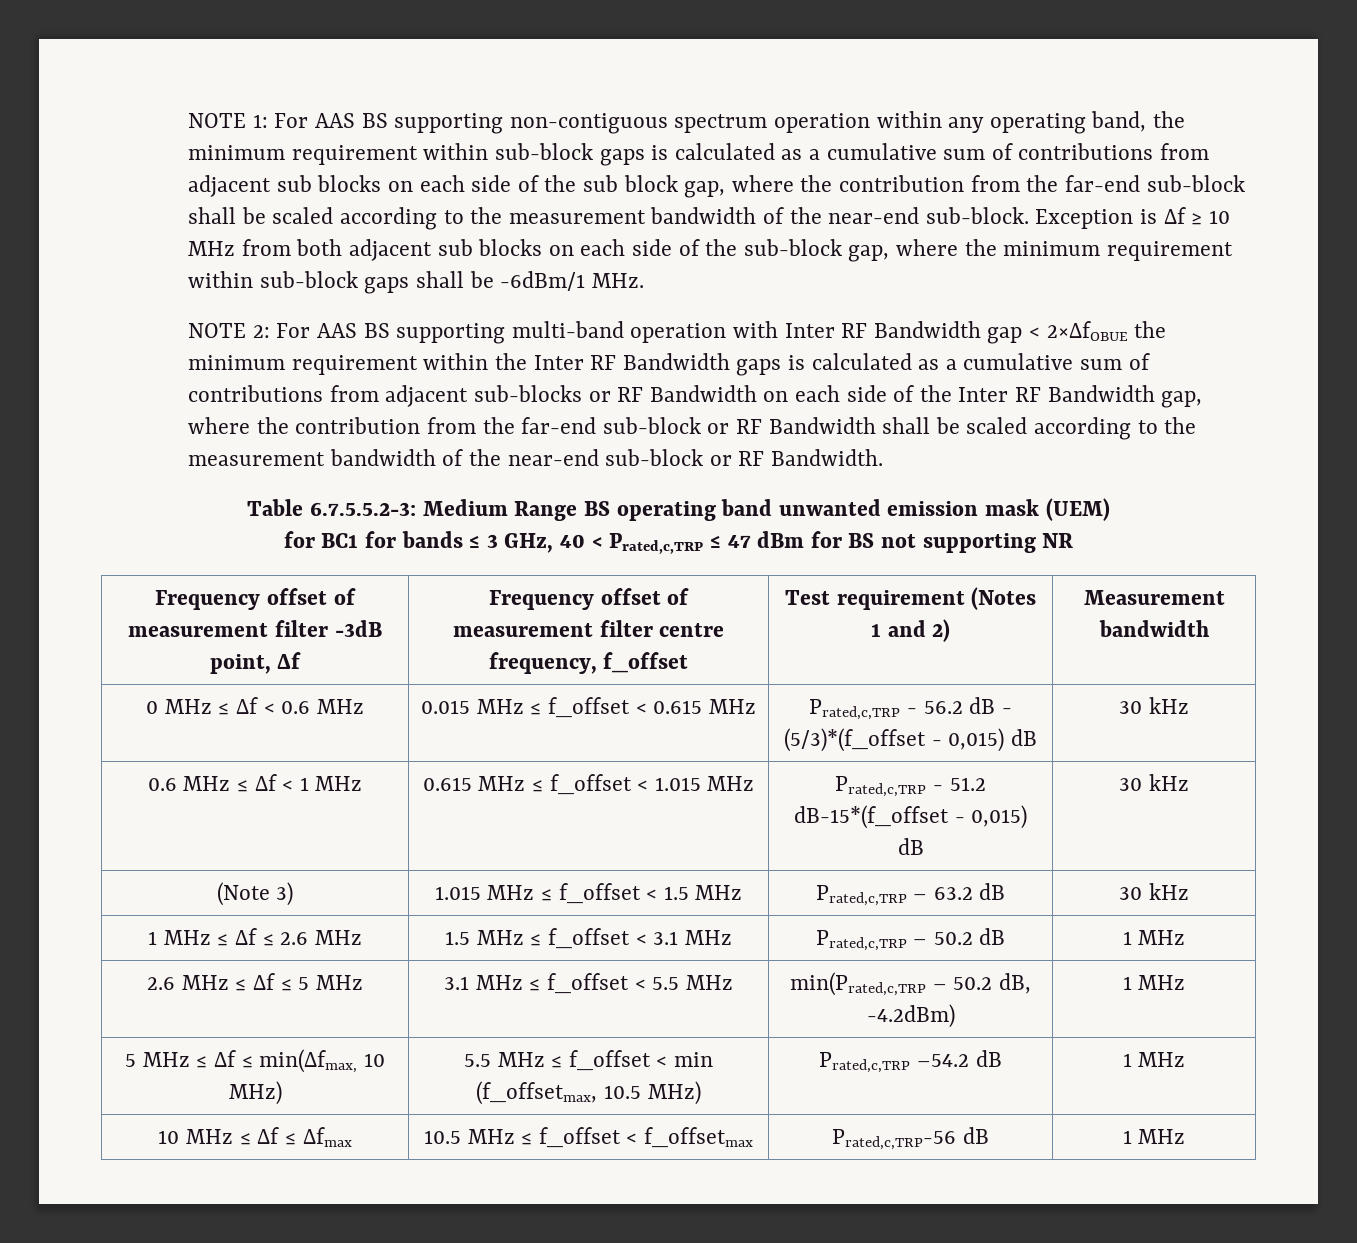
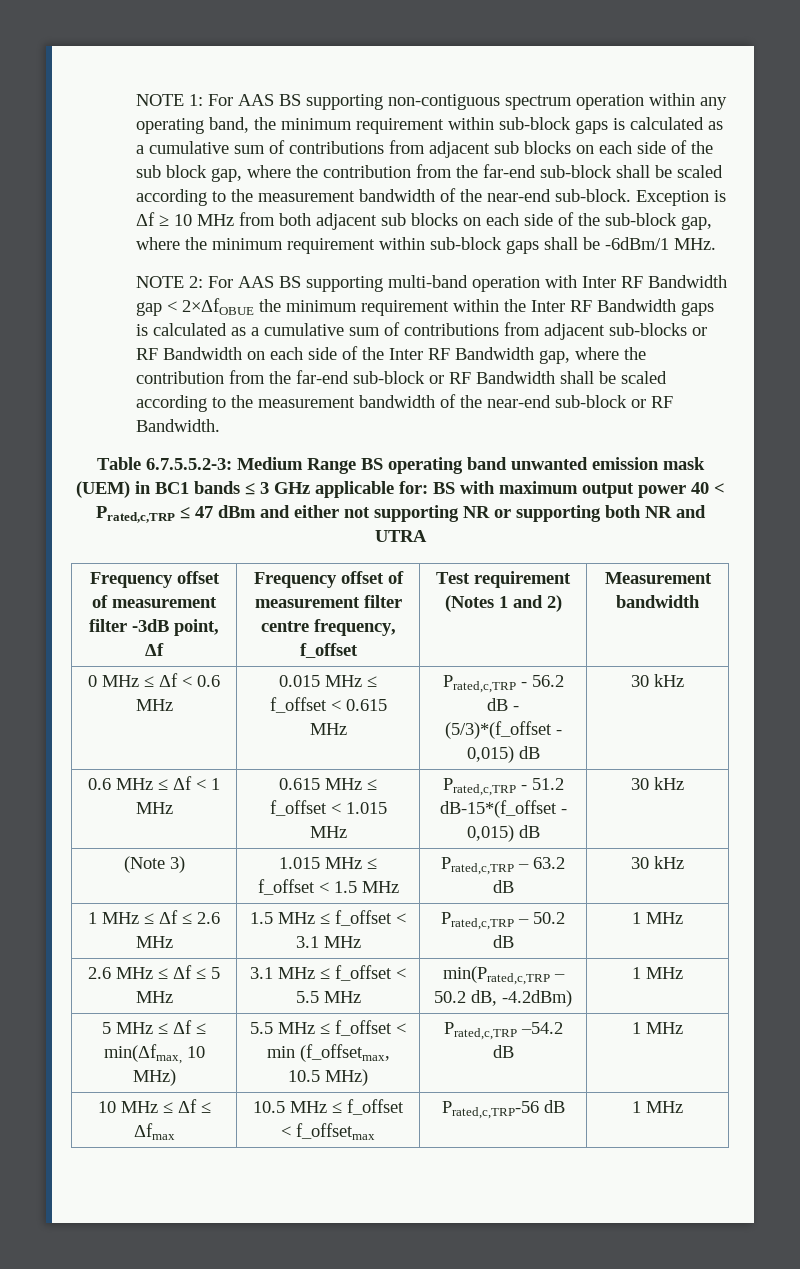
- Table 6.7.5.5.2-3: Medium Range BS operating band unwanted emission mask (UEM)
- for BC1 for bands ≤ 3 GHz, 40 < Prated,c,TRP ≤ 47 dBm for BS not supporting NR
+ Table 6.7.5.5.2-3: Medium Range BS operating band unwanted emission mask (UEM) in BC1 bands ≤ 3 GHz applicable for: BS with maximum output power 40 < Prated,c,TRP ≤ 47 dBm and either not supporting NR or supporting both NR and UTRA

